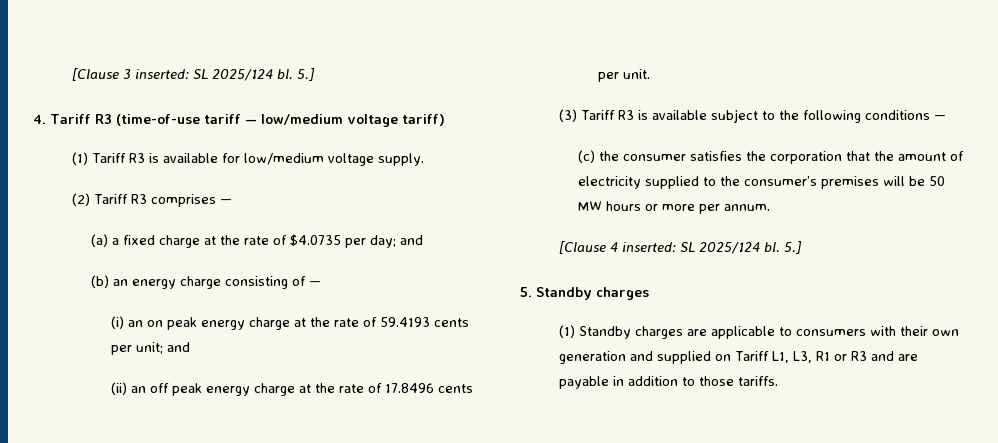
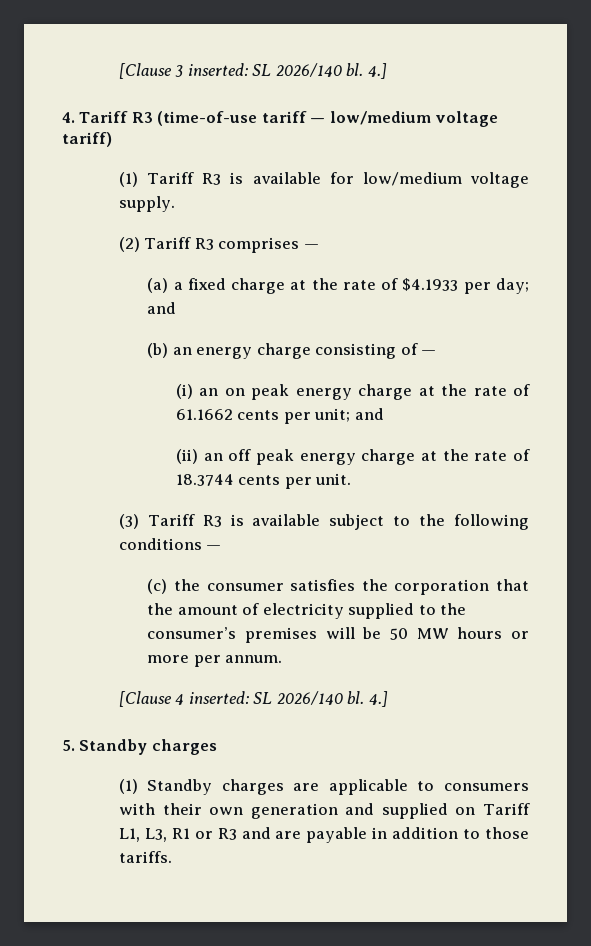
- [Clause 3 inserted: SL 2025/124 bl. 5.]
+ [Clause 3 inserted: SL 2026/140 bl. 4.]
- (a) a fixed charge at the rate of $4.0735 per day; and
+ (a) a fixed charge at the rate of $4.1933 per day; and
- (i) an on peak energy charge at the rate of 59.4193 cents per unit; and
+ (i) an on peak energy charge at the rate of 61.1662 cents per unit; and
- (ii) an off peak energy charge at the rate of 17.8496 cents per unit.
+ (ii) an off peak energy charge at the rate of 18.3744 cents per unit.
- [Clause 4 inserted: SL 2025/124 bl. 5.]
+ [Clause 4 inserted: SL 2026/140 bl. 4.]

